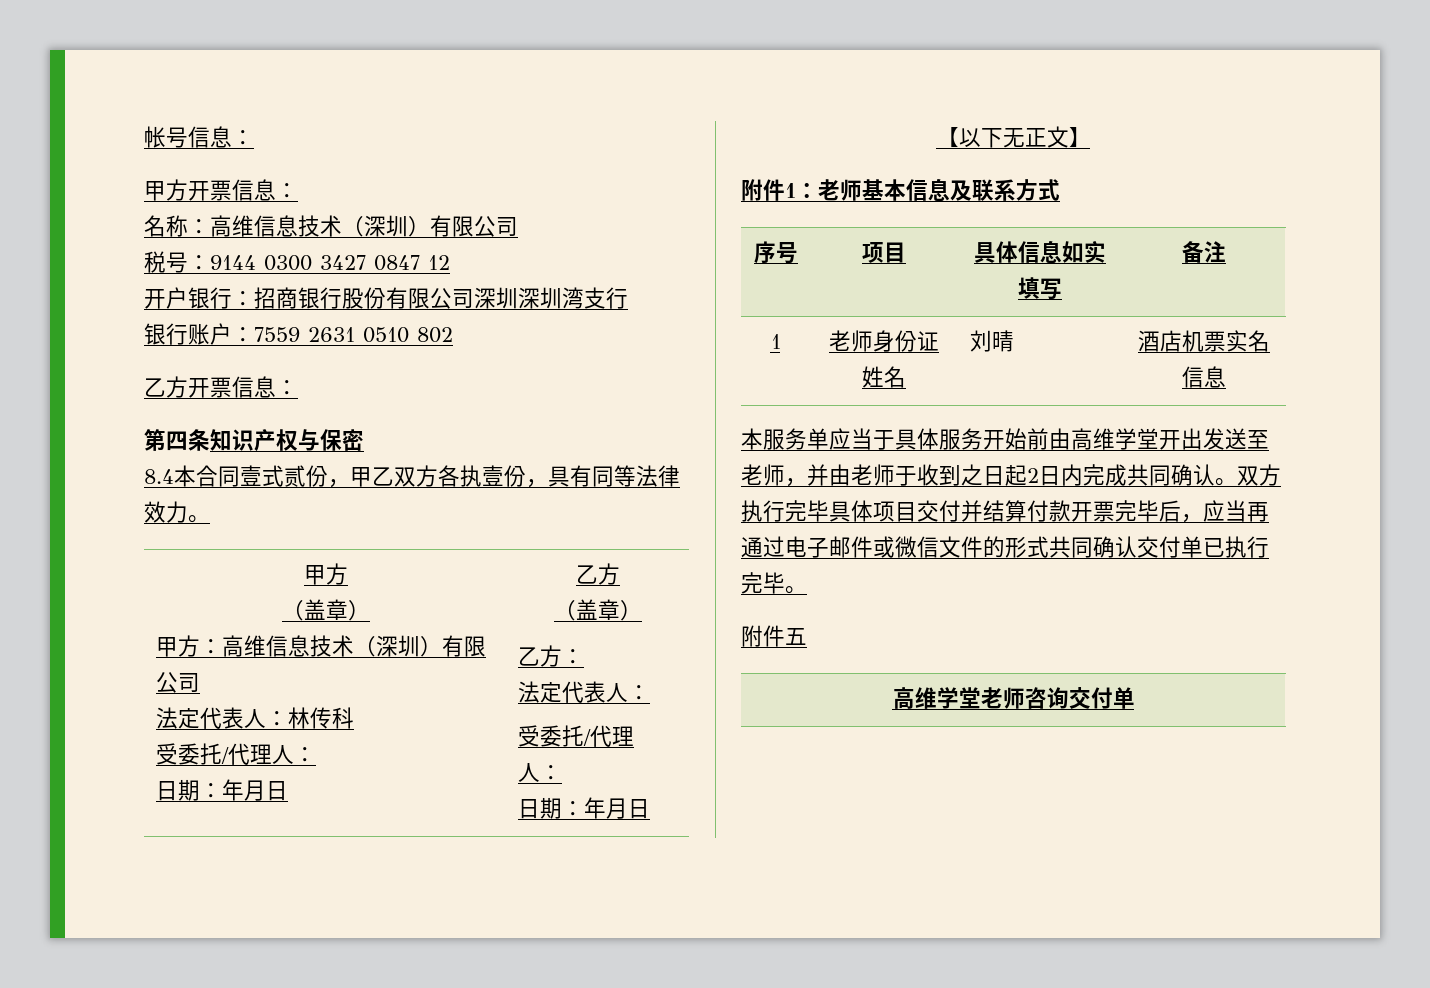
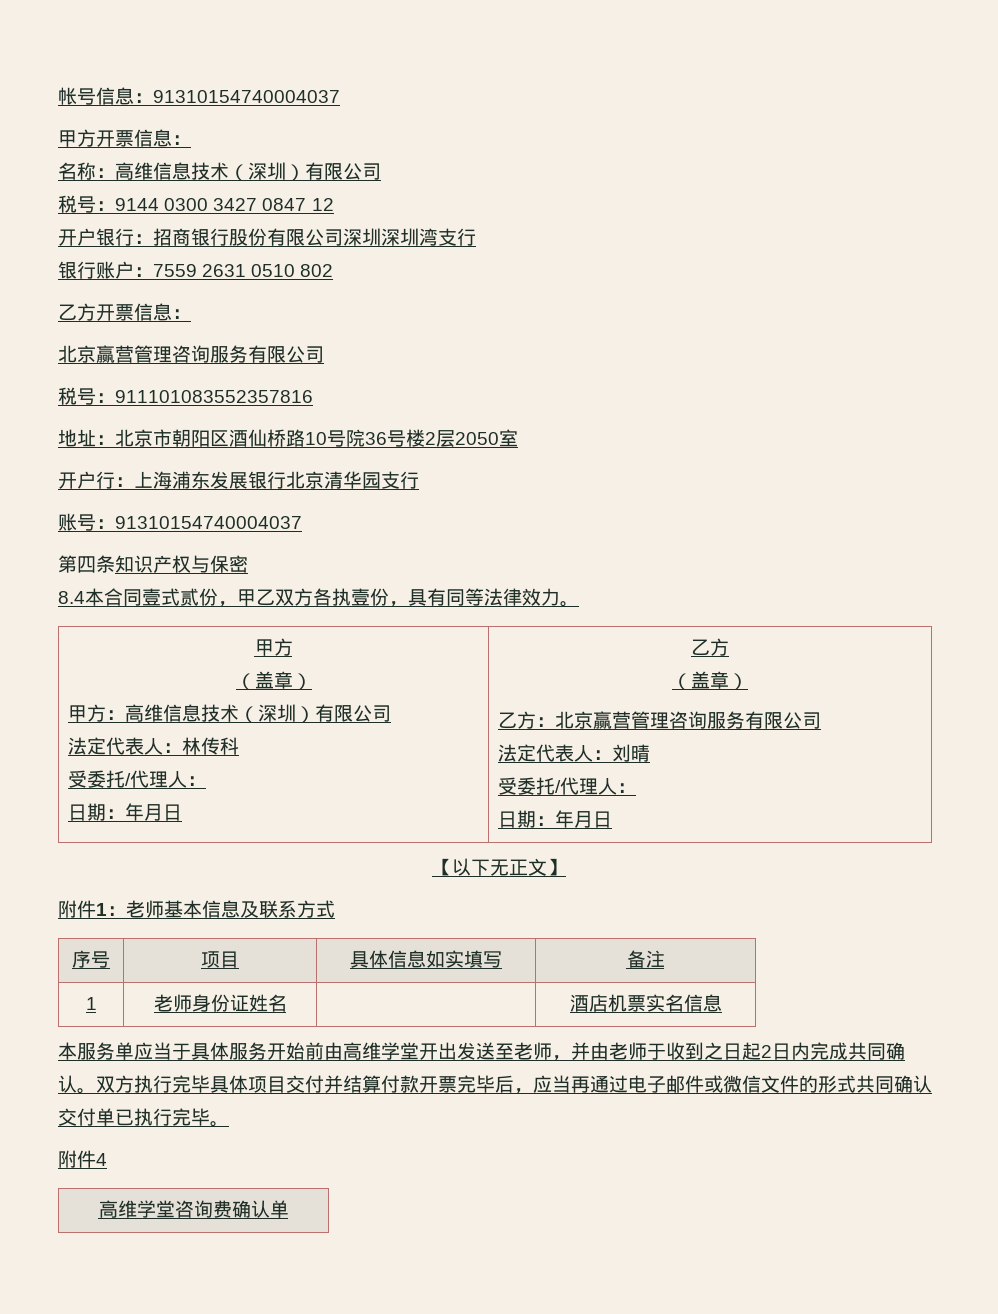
- 帐号信息：
+ 帐号信息：91310154740004037
  乙方开票信息：
+ 北京赢营管理咨询服务有限公司
+ 税号：911101083552357816
+ 地址：北京市朝阳区酒仙桥路10号院36号楼2层2050室
+ 开户行：上海浦东发展银行北京清华园支行
+ 账号：91310154740004037
- 乙方：
- 法定代表人：
+ 乙方：北京赢营管理咨询服务有限公司
+ 法定代表人：刘晴
- 1 | 老师身份证姓名 | 刘晴 | 酒店机票实名信息
+ 1 | 老师身份证姓名 | | 酒店机票实名信息
- 附件五
- 高维学堂老师咨询交付单
+ 附件4
+ 高维学堂咨询费确认单

